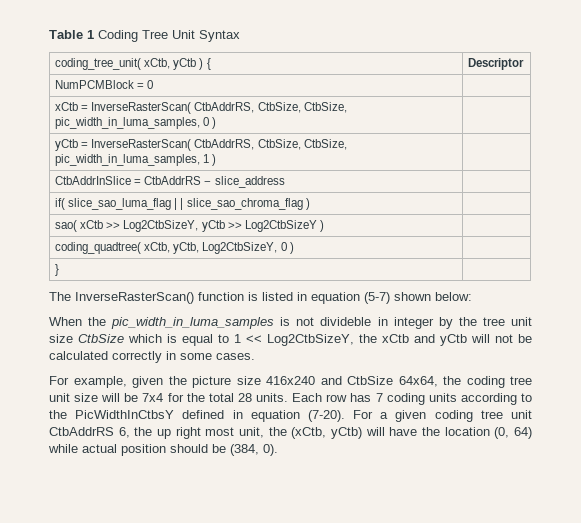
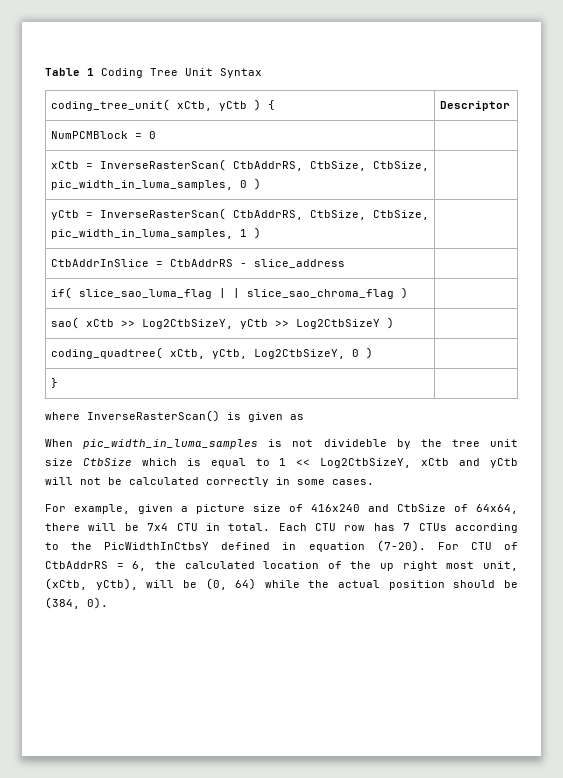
- The InverseRasterScan() function is listed in equation (5-7) shown below:
+ where InverseRasterScan() is given as
- When the pic_width_in_luma_samples is not divideble in integer by the tree unit size CtbSize which is equal to 1 << Log2CtbSizeY, the xCtb and yCtb will not be calculated correctly in some cases.
+ When pic_width_in_luma_samples is not divideble by the tree unit size CtbSize which is equal to 1 << Log2CtbSizeY, xCtb and yCtb will not be calculated correctly in some cases.
- For example, given the picture size 416x240 and CtbSize 64x64, the coding tree unit size will be 7x4 for the total 28 units. Each row has 7 coding units according to the PicWidthInCtbsY defined in equation (7-20).
+ For example, given a picture size of 416x240 and CtbSize of 64x64, there will be 7x4 CTU in total. Each CTU row has 7 CTUs according to the PicWidthInCtbsY defined in equation (7-20).
- For a given coding tree unit CtbAddrRS 6, the up right most unit, the (xCtb, yCtb) will have the location (0, 64) while actual position should be (384, 0).
+ For CTU of CtbAddrRS = 6, the calculated location of the up right most unit, (xCtb, yCtb), will be (0, 64) while the actual position should be (384, 0).

